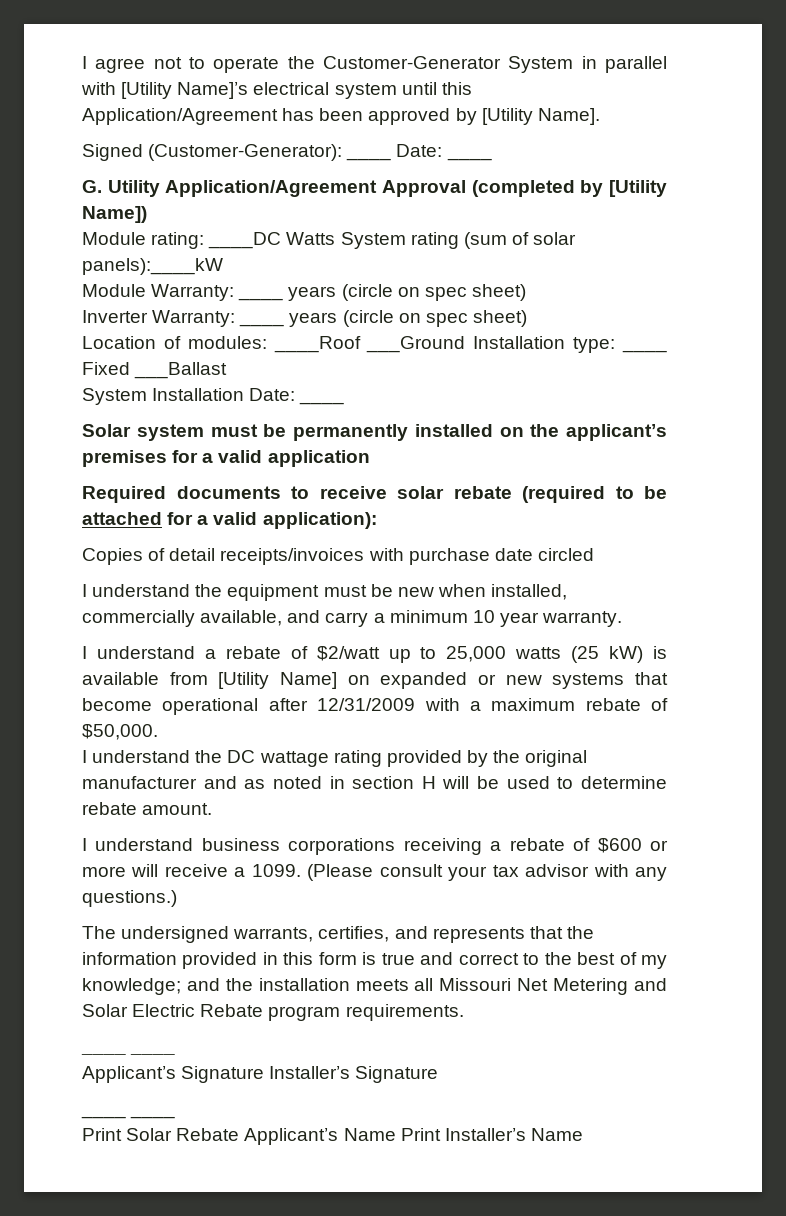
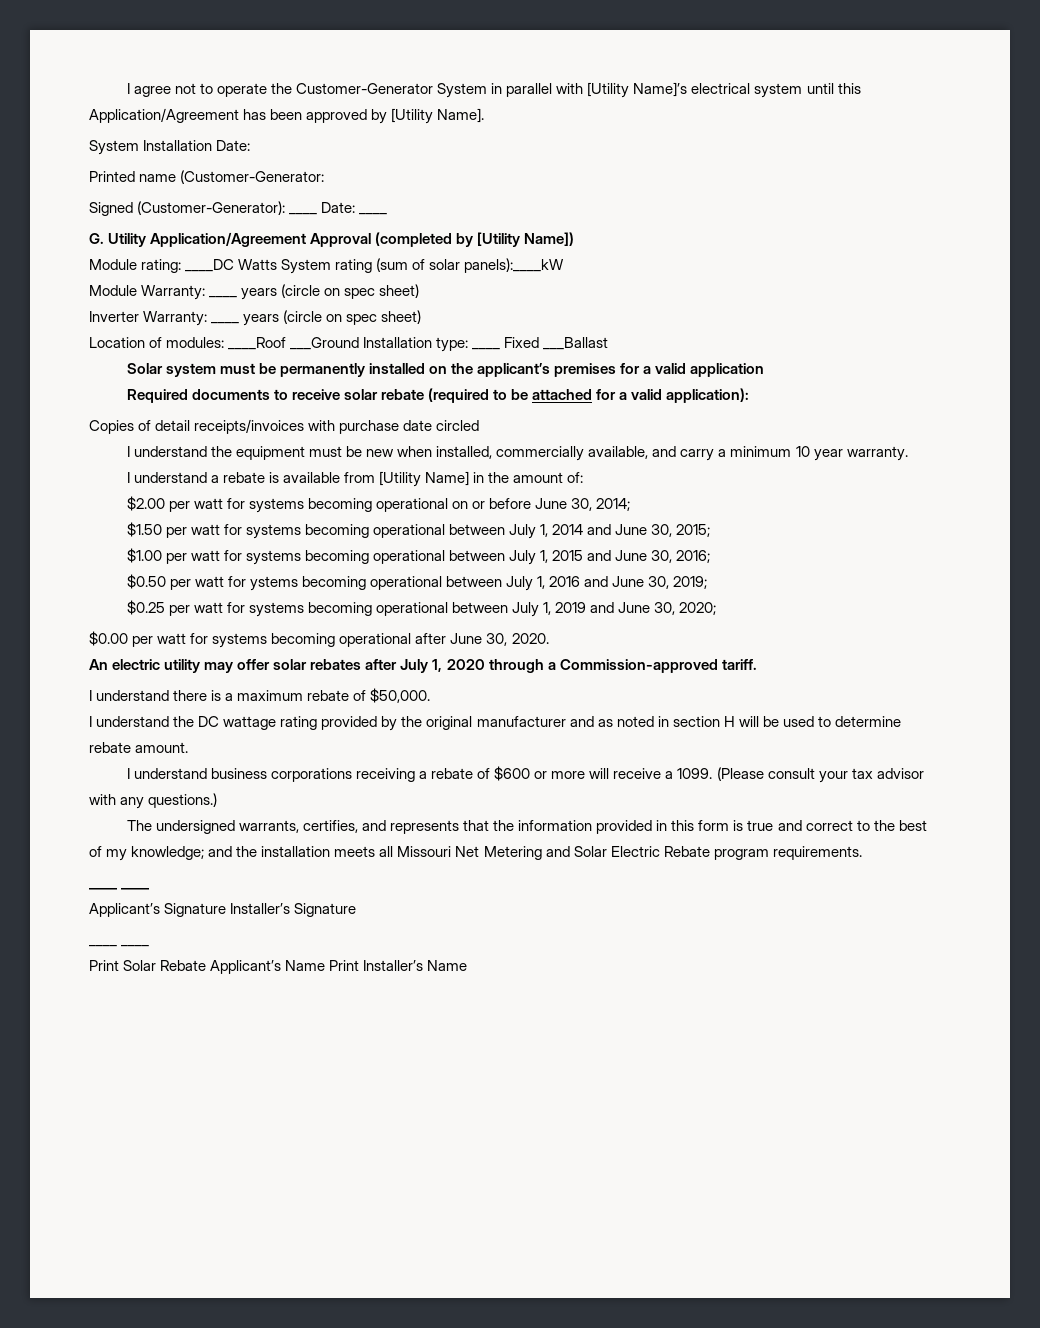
+ System Installation Date:
+ Printed name (Customer-Generator:
- System Installation Date: ____
- I understand a rebate of $2/watt up to 25,000 watts (25 kW) is available from [Utility Name] on expanded or new systems that become operational after 12/31/2009 with a maximum rebate of $50,000.
+ I understand a rebate is available from [Utility Name] in the amount of:
+ $2.00 per watt for systems becoming operational on or before June 30, 2014;
+ $1.50 per watt for systems becoming operational between July 1, 2014 and June 30, 2015;
+ $1.00 per watt for systems becoming operational between July 1, 2015 and June 30, 2016;
+ $0.50 per watt for ystems becoming operational between July 1, 2016 and June 30, 2019;
+ $0.25 per watt for systems becoming operational between July 1, 2019 and June 30, 2020;
+ $0.00 per watt for systems becoming operational after June 30, 2020.
+ An electric utility may offer solar rebates after July 1, 2020 through a Commission-approved tariff.
+ I understand there is a maximum rebate of $50,000.

